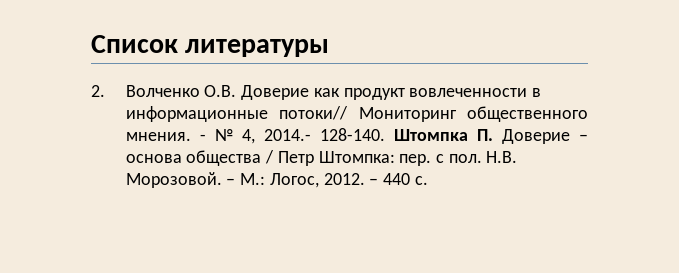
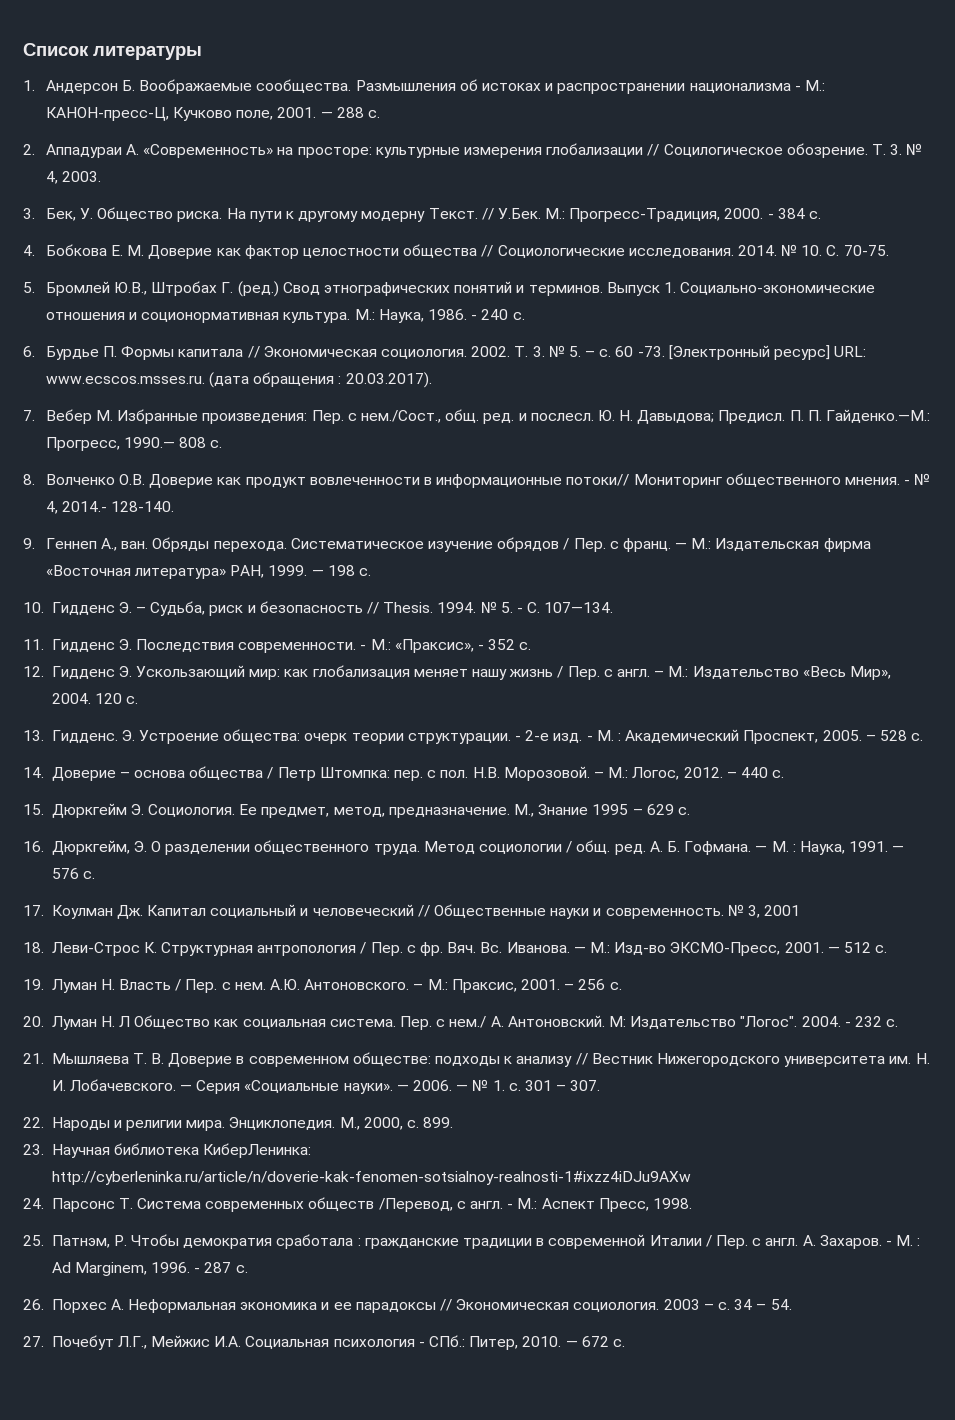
- 2. Волченко О.В. Доверие как продукт вовлеченности в информационные потоки// Мониторинг общественного мнения.
+ 1. Андерсон Б. Воображаемые сообщества. Размышления об истоках и распространении национализма - М.: КАНОН-пресс-Ц, Кучково поле, 2001. — 288 с.
+ 2. Аппадураи А. «Современность» на просторе: культурные измерения глобализации // Социлогическое обозрение. Т. 3. № 4, 2003.
+ 3. Бек, У. Общество риска. На пути к другому модерну Текст. // У.Бек. М.: Прогресс-Традиция, 2000. - 384 с.
+ 4. Бобкова Е. М. Доверие как фактор целостности общества // Социологические исследования. 2014. № 10. С. 70-75.
+ 5. Бромлей Ю.В., Штробах Г. (ред.) Свод этнографических понятий и терминов. Выпуск 1. Социально-экономические отношения и соционормативная культура. М.: Наука, 1986. - 240 с.
+ 6. Бурдье П. Формы капитала // Экономическая социология. 2002. Т. 3. № 5. – с. 60 -73. [Электронный ресурс] URL: www.ecscos.msses.ru. (дата обращения : 20.03.2017).
+ 7. Вебер М. Избранные произведения: Пер. с нем./Сост., общ. ред. и послесл. Ю. Н. Давыдова; Предисл. П. П. Гайденко.—М.: Прогресс, 1990.— 808 с.
+ 8. Волченко О.В. Доверие как продукт вовлеченности в информационные потоки// Мониторинг общественного мнения.
- - № 4, 2014.- 128-140. Штомпка П. Доверие – основа общества / Петр Штомпка: пер. с пол.
+ - № 4, 2014.- 128-140.
+ 9. Геннеп А., ван. Обряды перехода. Систематическое изучение обрядов / Пер. с франц. — М.: Издательская фирма «Восточная литература» РАН, 1999. — 198 с.
+ 10. Гидденс Э. – Судьба, риск и безопасность // Thesis. 1994. № 5. - С. 107—134.
+ 11. Гидденс Э. Последствия современности. - М.: «Праксис», - 352 с.
+ 12. Гидденс Э. Ускользающий мир: как глобализация меняет нашу жизнь / Пер. с англ. – М.: Издательство «Весь Мир», 2004. 120 с.
+ 13. Гидденс. Э. Устроение общества: очерк теории структурации. - 2-е изд. - М. : Академический Проспект, 2005. – 528 с.
+ 14. Доверие – основа общества / Петр Штомпка: пер. с пол.
+ 15. Дюркгейм Э. Социология. Ее предмет, метод, предназначение. М., Знание 1995 – 629 с.
+ 16. Дюркгейм, Э. О разделении общественного труда. Метод социологии / общ. ред. А. Б. Гофмана. — М. : Наука, 1991. — 576 с.
+ 17. Коулман Дж. Капитал социальный и человеческий // Общественные науки и современность. № 3, 2001
+ 18. Леви-Строс К. Структурная антропология / Пер. с фр. Вяч. Вс. Иванова. — М.: Изд-во ЭКСМО-Пресс, 2001. — 512 с.
+ 19. Луман Н. Власть / Пер. с нем. А.Ю. Антоновского. – М.: Праксис, 2001. – 256 с.
+ 20. Луман Н. Л Общество как социальная система. Пер. с нем./ А. Антоновский. М: Издательство "Логос". 2004. - 232 с.
+ 21. Мышляева Т. В. Доверие в современном обществе: подходы к анализу // Вестник Нижегородского университета им. H. И. Лобачевского. — Серия «Социальные науки». — 2006. — № 1. с. 301 – 307.
+ 22. Народы и религии мира. Энциклопедия. М., 2000, с. 899.
+ 23. Научная библиотека КиберЛенинка: http://cyberleninka.ru/article/n/doverie-kak-fenomen-sotsialnoy-realnosti-1#ixzz4iDJu9AXw
+ 24. Парсонс Т. Система современных обществ /Перевод, с англ. - М.: Аспект Пресс, 1998.
+ 25. Патнэм, Р. Чтобы демократия сработала : гражданские традиции в современной Италии / Пер. с англ. А. Захаров. - М. : Ad Marginem, 1996. - 287 с.
+ 26. Порхес А. Неформальная экономика и ее парадоксы // Экономическая социология. 2003 – с. 34 – 54.
+ 27. Почебут Л.Г., Мейжис И.А. Социальная психология - СПб.: Питер, 2010. — 672 с.

